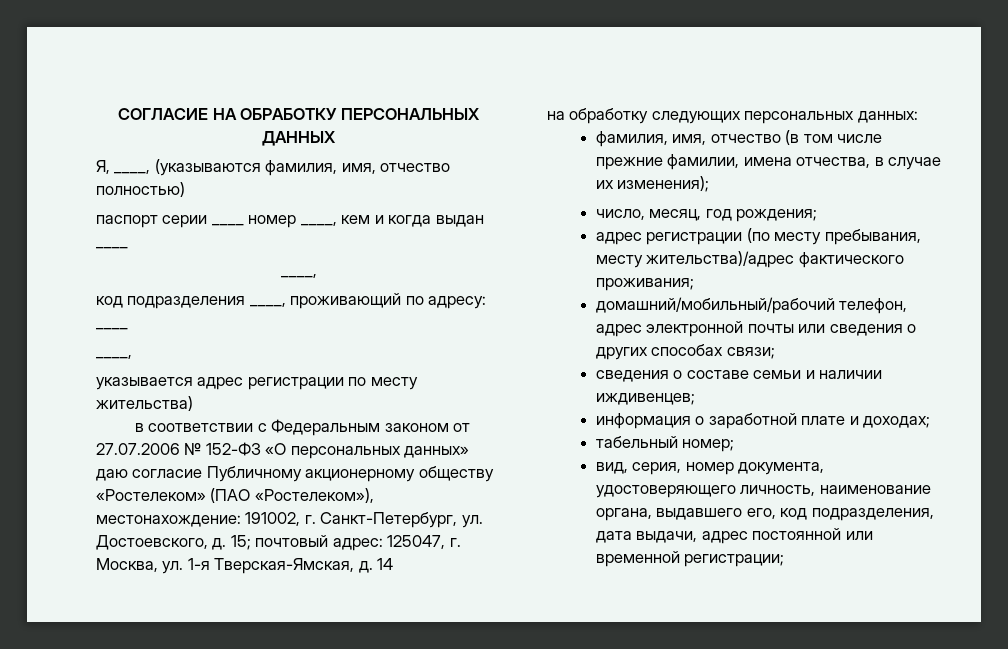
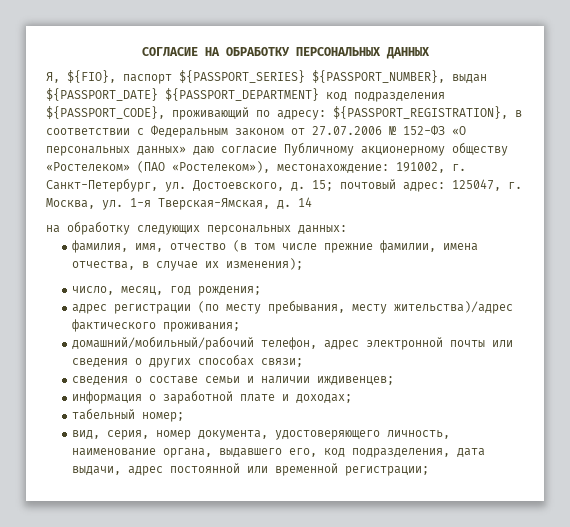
- Я, ____, (указываются фамилия, имя, отчество полностью)
- паспорт серии ____ номер ____, кем и когда выдан ____
- ____,
- код подразделения ____, проживающий по адресу: ____
- ____,
- указывается адрес регистрации по месту жительства)
- в соответствии с Федеральным законом от 27.07.2006 № 152-ФЗ «О персональных данных» даю согласие Публичному акционерному обществу «Ростелеком» (ПАО «Ростелеком»), местонахождение: 191002, г. Санкт-Петербург, ул. Достоевского, д.
+ Я, ${FIO}, паспорт ${PASSPORT_SERIES} ${PASSPORT_NUMBER}, выдан ${PASSPORT_DATE} ${PASSPORT_DEPARTMENT} код подразделения ${PASSPORT_CODE}, проживающий по адресу: ${PASSPORT_REGISTRATION}, в соответствии с Федеральным законом от 27.07.2006 № 152-ФЗ «О персональных данных» даю согласие Публичному акционерному обществу «Ростелеком» (ПАО «Ростелеком»), местонахождение: 191002, г. Санкт-Петербург, ул. Достоевского, д.

